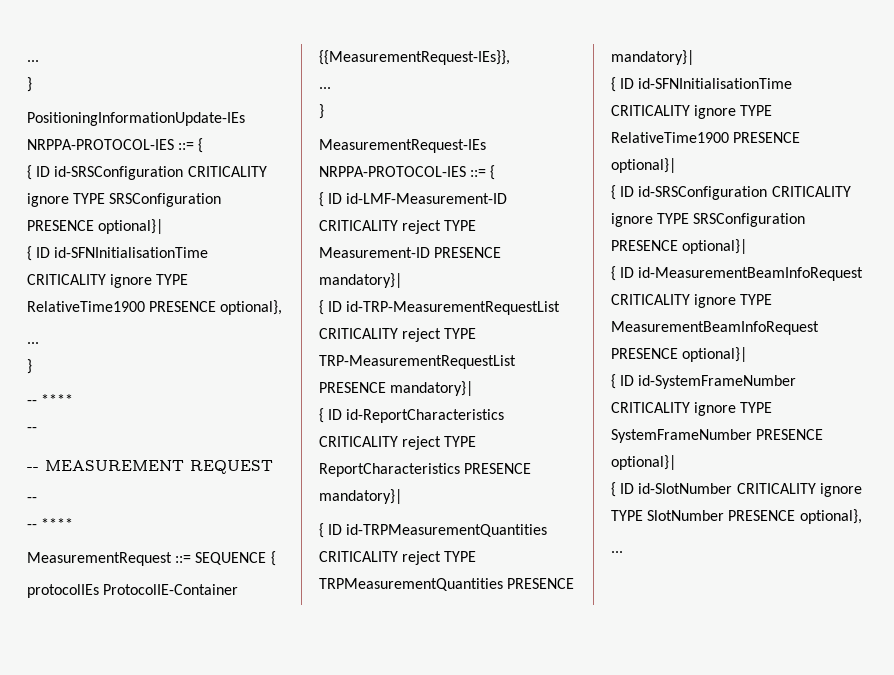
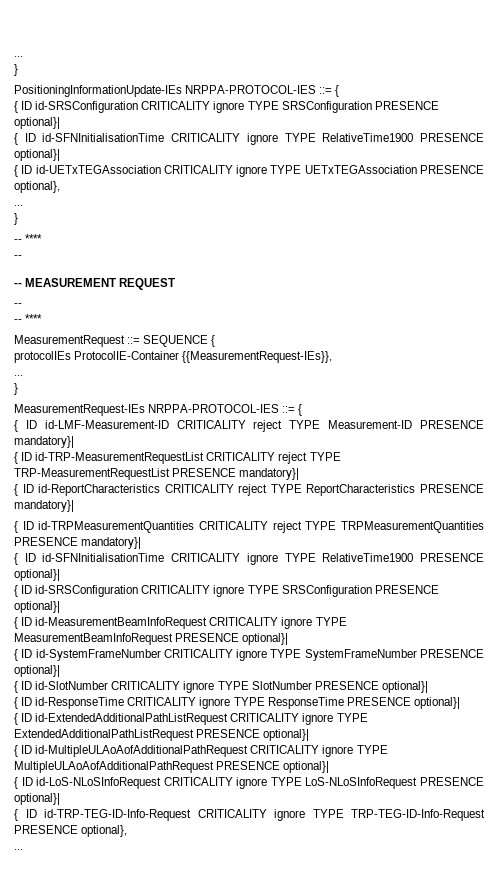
  PositioningInformationUpdate-IEs NRPPA-PROTOCOL-IES ::= {
  { ID id-SRSConfiguration CRITICALITY ignore TYPE SRSConfiguration PRESENCE optional}|
- { ID id-SFNInitialisationTime CRITICALITY ignore TYPE RelativeTime1900 PRESENCE optional},
+ { ID id-SFNInitialisationTime CRITICALITY ignore TYPE RelativeTime1900 PRESENCE optional}|
+ { ID id-UETxTEGAssociation CRITICALITY ignore TYPE UETxTEGAssociation PRESENCE optional},
- { ID id-SlotNumber CRITICALITY ignore TYPE SlotNumber PRESENCE optional},
+ { ID id-SlotNumber CRITICALITY ignore TYPE SlotNumber PRESENCE optional}|
+ { ID id-ResponseTime CRITICALITY ignore TYPE ResponseTime PRESENCE optional}|
+ { ID id-ExtendedAdditionalPathListRequest CRITICALITY ignore TYPE ExtendedAdditionalPathListRequest PRESENCE optional}|
+ { ID id-MultipleULAoAofAdditionalPathRequest CRITICALITY ignore TYPE MultipleULAoAofAdditionalPathRequest PRESENCE optional}|
+ { ID id-LoS-NLoSInfoRequest CRITICALITY ignore TYPE LoS-NLoSInfoRequest PRESENCE optional}|
+ { ID id-TRP-TEG-ID-Info-Request CRITICALITY ignore TYPE TRP-TEG-ID-Info-Request PRESENCE optional},

